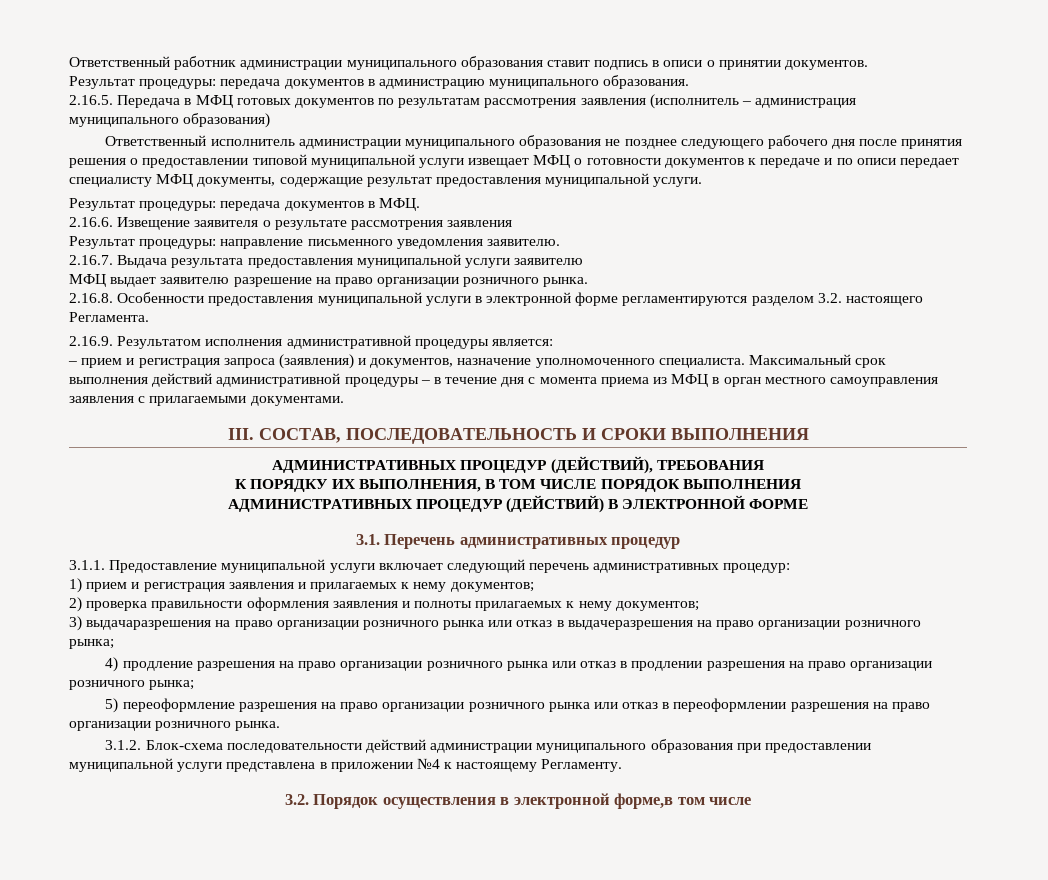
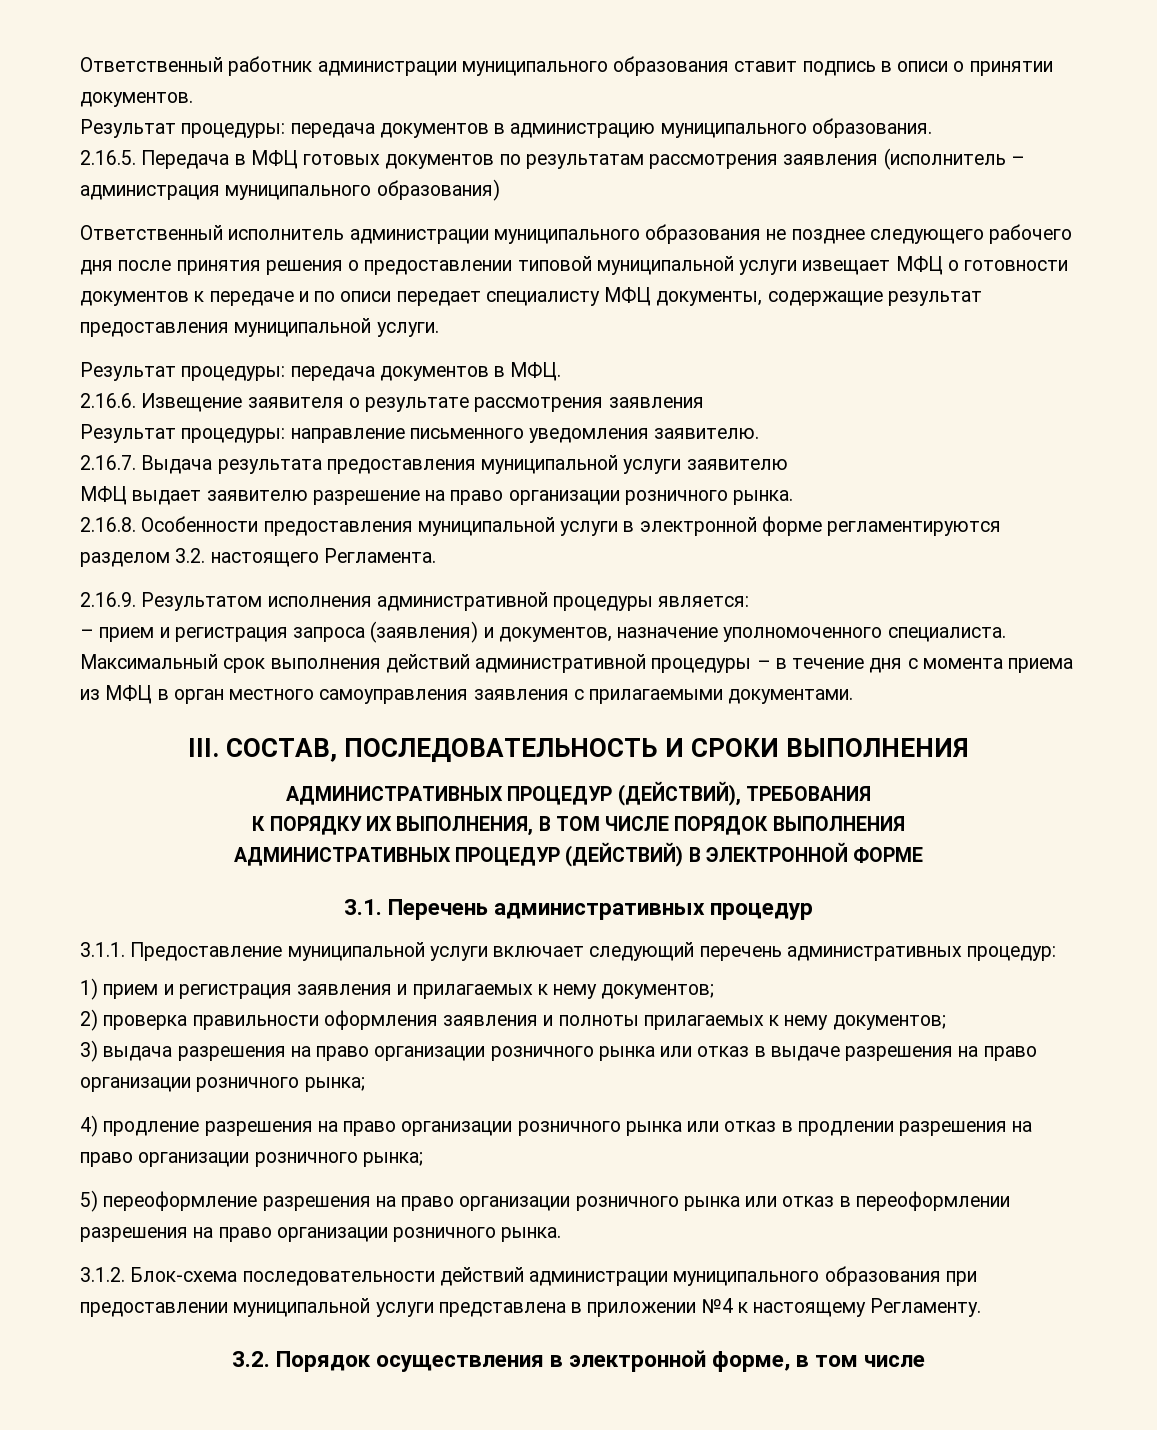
- 3) выдачаразрешения на право организации розничного рынка или отказ в выдачеразрешения на право организации розничного рынка;
+ 3) выдача разрешения на право организации розничного рынка или отказ в выдаче разрешения на право организации розничного рынка;
- 3.2. Порядок осуществления в электронной форме,в том числе
+ 3.2. Порядок осуществления в электронной форме, в том числе

